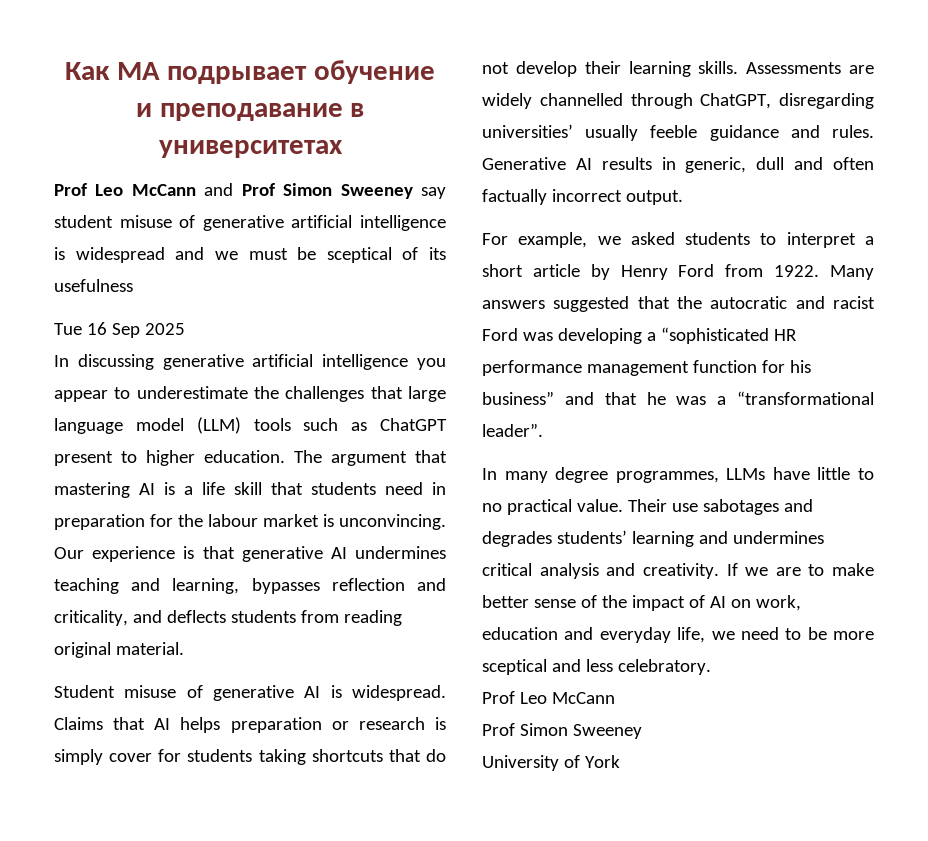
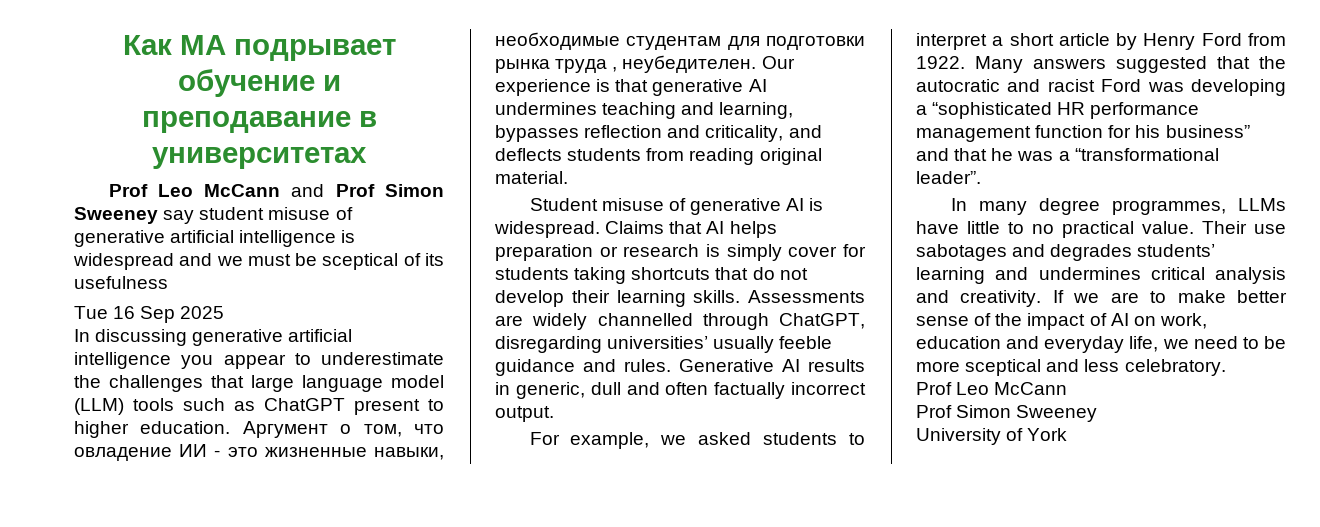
- The argument that mastering AI is a life skill that students need in preparation for the labour market is unconvincing.
+ Аргумент о том, что овладение ИИ - это жизненные навыки, необходимые студентам для подготовки рынка труда , неубедителен.

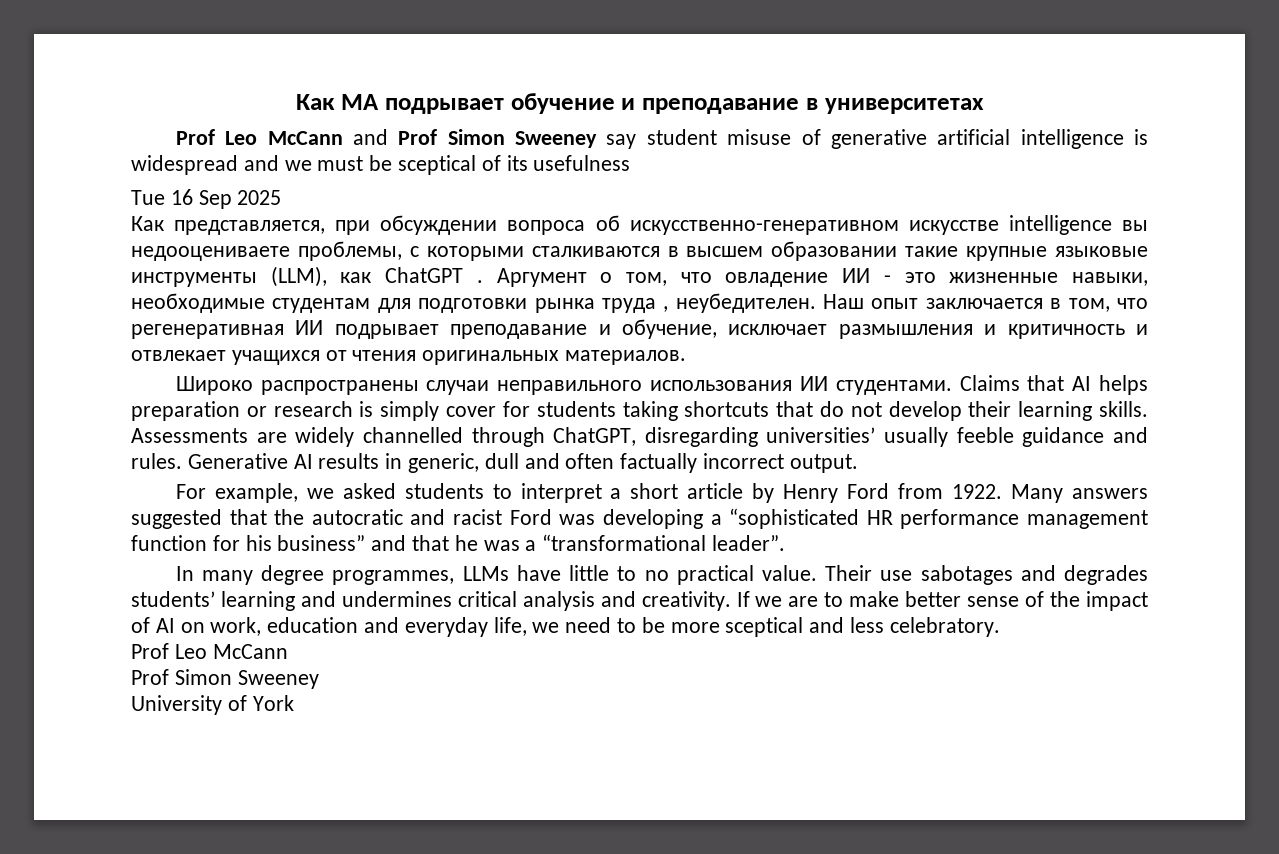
- In discussing generative artificial intelligence you appear to underestimate the challenges that large language model (LLM) tools such as ChatGPT present to higher education.
+ Как представляется, при обсуждении вопроса об искусственно-генеративном искусстве intelligence вы недооцениваете проблемы, с которыми сталкиваются в высшем образовании такие крупные языковые инструменты (LLM), как ChatGPT .
- Our experience is that generative AI undermines teaching and learning, bypasses reflection and criticality, and deflects students from reading original material.
- Student misuse of generative AI is widespread.
+ Наш опыт заключается в том, что регенеративная ИИ подрывает преподавание и обучение, исключает размышления и критичность и отвлекает учащихся от чтения оригинальных материалов.
+ Широко распространены случаи неправильного использования ИИ студентами.

